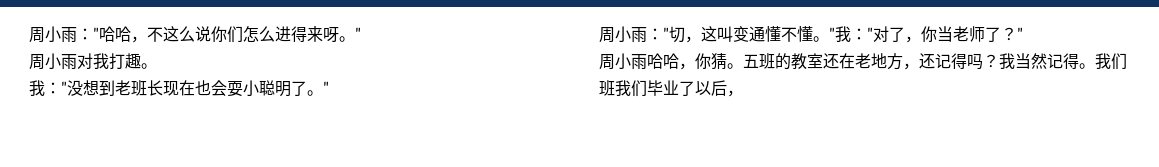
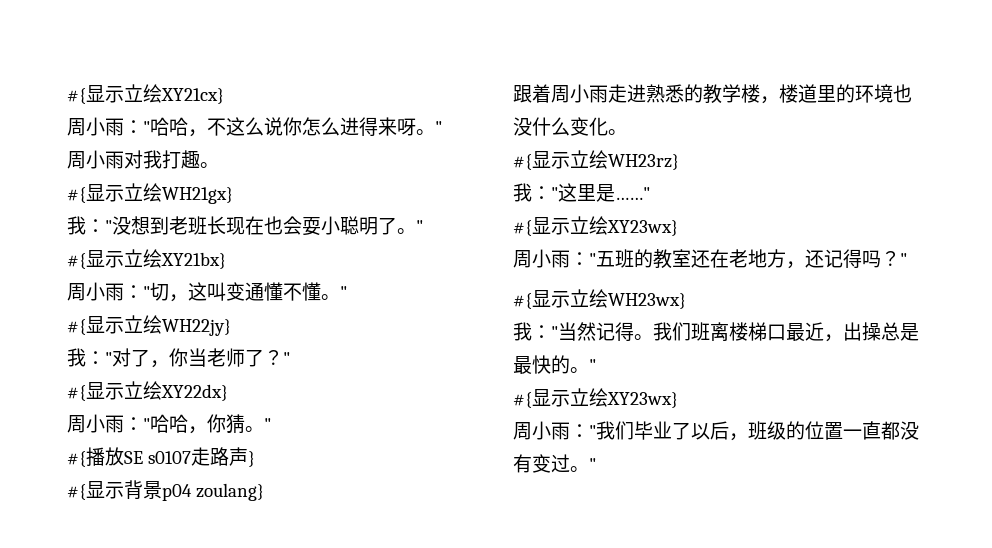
+ #{显示立绘XY21cx}
- 周小雨："哈哈，不这么说你们怎么进得来呀。
+ 周小雨："哈哈，不这么说你怎么进得来呀。
+ #{显示立绘WH21gx}
+ #{显示立绘XY21bx}
- 周小雨："切，这叫变通懂不懂。"我："对了，你当老师了？
+ 周小雨："切，这叫变通懂不懂。"
+ #{显示立绘WH22jy}
+ 我："对了，你当老师了？
- 周小雨哈哈，你猜。五班的教室还在老地方，还记得吗？我当然记得。我们班我们毕业了以后，
+ #{显示立绘XY22dx}
+ 周小雨："哈哈，你猜。"
+ #{播放SE s0107走路声}
+ #{显示背景p04 zoulang}
+ 跟着周小雨走进熟悉的教学楼，楼道里的环境也没什么变化。
+ #{显示立绘WH23rz}
+ 我："这里是……"
+ #{显示立绘XY23wx}
+ 周小雨："五班的教室还在老地方，还记得吗？"
+ #{显示立绘WH23wx}
+ 我："当然记得。我们班离楼梯口最近，出操总是最快的。"
+ #{显示立绘XY23wx}
+ 周小雨："我们毕业了以后，班级的位置一直都没有变过。"

